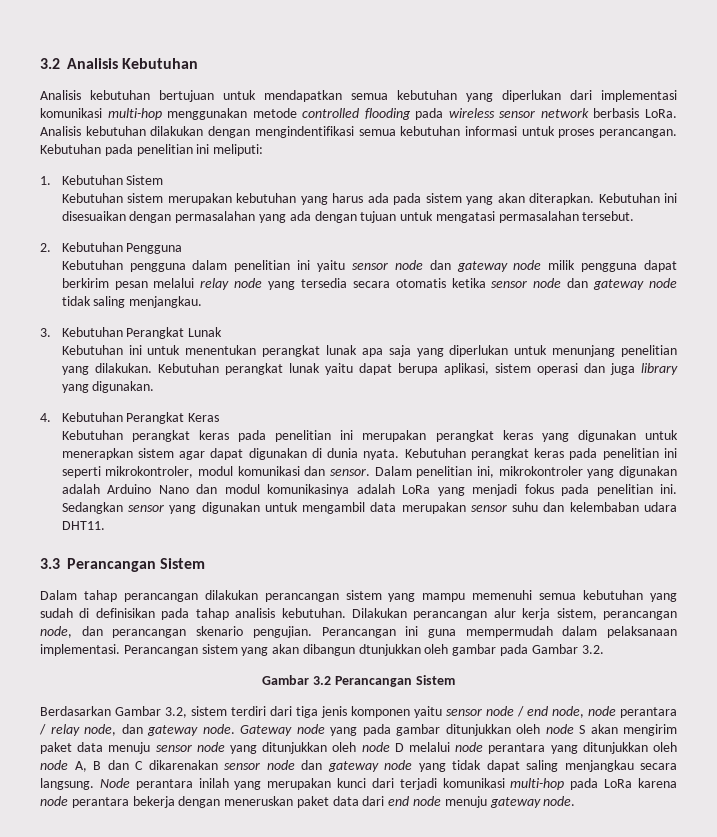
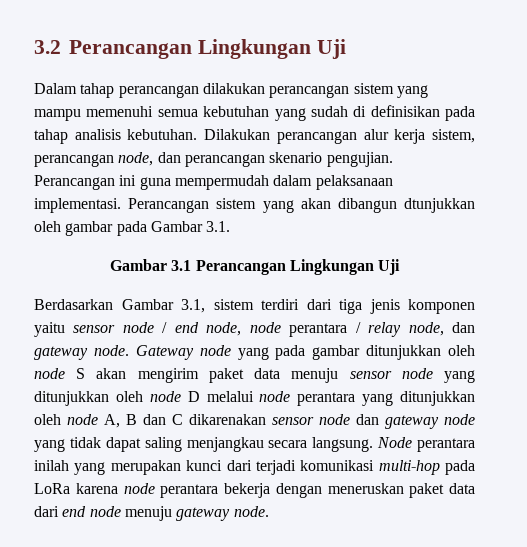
- 3.2 Analisis Kebutuhan
- Analisis kebutuhan bertujuan untuk mendapatkan semua kebutuhan yang diperlukan dari implementasi komunikasi multi-hop menggunakan metode controlled flooding pada wireless sensor network berbasis LoRa. Analisis kebutuhan dilakukan dengan mengindentifikasi semua kebutuhan informasi untuk proses perancangan. Kebutuhan pada penelitian ini meliputi:
- 1. Kebutuhan Sistem
- Kebutuhan sistem merupakan kebutuhan yang harus ada pada sistem yang akan diterapkan. Kebutuhan ini disesuaikan dengan permasalahan yang ada dengan tujuan untuk mengatasi permasalahan tersebut.
- 2. Kebutuhan Pengguna
- Kebutuhan pengguna dalam penelitian ini yaitu sensor node dan gateway node milik pengguna dapat berkirim pesan melalui relay node yang tersedia secara otomatis ketika sensor node dan gateway node tidak saling menjangkau.
- 3. Kebutuhan Perangkat Lunak
- Kebutuhan ini untuk menentukan perangkat lunak apa saja yang diperlukan untuk menunjang penelitian yang dilakukan. Kebutuhan perangkat lunak yaitu dapat berupa aplikasi, sistem operasi dan juga library yang digunakan.
- 4. Kebutuhan Perangkat Keras
- Kebutuhan perangkat keras pada penelitian ini merupakan perangkat keras yang digunakan untuk menerapkan sistem agar dapat digunakan di dunia nyata. Kebutuhan perangkat keras pada penelitian ini seperti mikrokontroler, modul komunikasi dan sensor. Dalam penelitian ini, mikrokontroler yang digunakan adalah Arduino Nano dan modul komunikasinya adalah LoRa yang menjadi fokus pada penelitian ini. Sedangkan sensor yang digunakan untuk mengambil data merupakan sensor suhu dan kelembaban udara DHT11.
- 3.3 Perancangan Sistem
+ 3.2 Perancangan Lingkungan Uji
- Perancangan sistem yang akan dibangun dtunjukkan oleh gambar pada Gambar 3.2.
- Gambar 3.2 Perancangan Sistem
+ Perancangan sistem yang akan dibangun dtunjukkan oleh gambar pada Gambar 3.1.
+ Gambar 3.1 Perancangan Lingkungan Uji
- Berdasarkan Gambar 3.2, sistem terdiri dari tiga jenis komponen yaitu sensor node / end node, node perantara / relay node, dan gateway node.
+ Berdasarkan Gambar 3.1, sistem terdiri dari tiga jenis komponen yaitu sensor node / end node, node perantara / relay node, dan gateway node.

